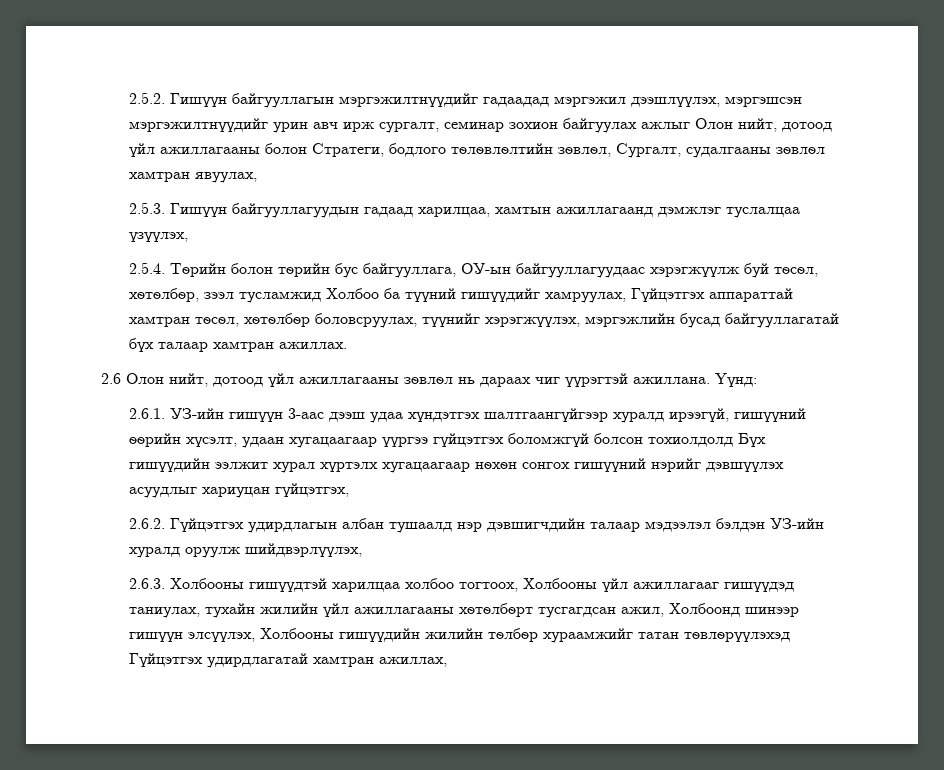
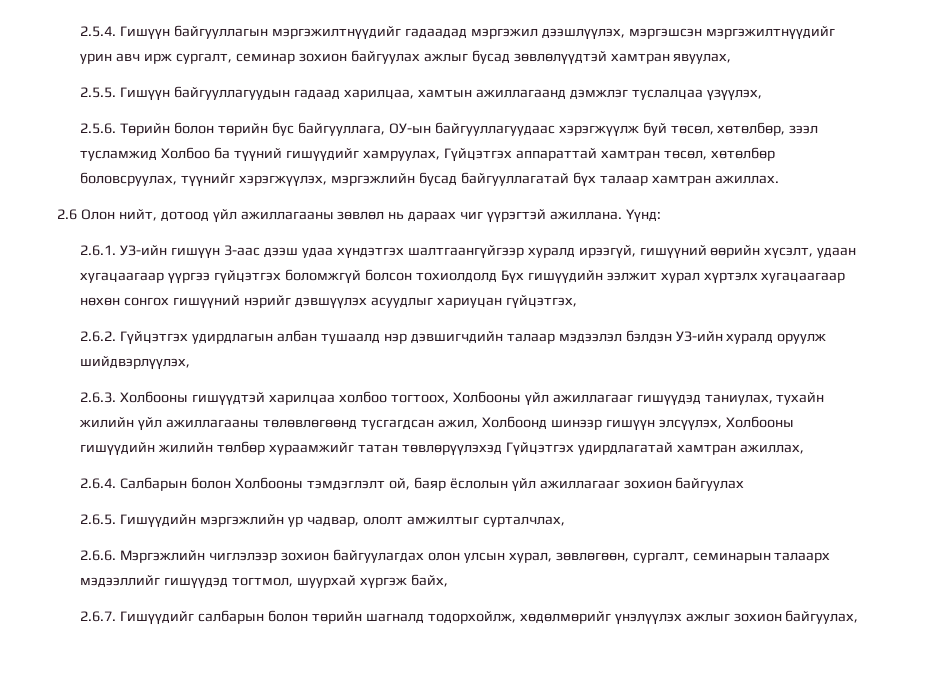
- 2.5.2. Гишүүн байгууллагын мэргэжилтнүүдийг гадаадад мэргэжил дээшлүүлэх, мэргэшсэн мэргэжилтнүүдийг урин авч ирж сургалт, семинар зохион байгуулах ажлыг Олон нийт, дотоод үйл ажиллагааны болон Стратеги, бодлого төлөвлөлтийн зөвлөл, Сургалт, судалгааны зөвлөл хамтран явуулах,
+ 2.5.4. Гишүүн байгууллагын мэргэжилтнүүдийг гадаадад мэргэжил дээшлүүлэх, мэргэшсэн мэргэжилтнүүдийг урин авч ирж сургалт, семинар зохион байгуулах ажлыг бусад зөвлөлүүдтэй хамтран явуулах,
- 2.5.3. Гишүүн байгууллагуудын гадаад харилцаа, хамтын ажиллагаанд дэмжлэг туслалцаа үзүүлэх,
+ 2.5.5. Гишүүн байгууллагуудын гадаад харилцаа, хамтын ажиллагаанд дэмжлэг туслалцаа үзүүлэх,
- 2.5.4. Төрийн болон төрийн бус байгууллага, ОУ-ын байгууллагуудаас хэрэгжүүлж буй төсөл, хөтөлбөр, зээл тусламжид Холбоо ба түүний гишүүдийг хамруулах, Гүйцэтгэх аппараттай хамтран төсөл, хөтөлбөр боловсруулах, түүнийг хэрэгжүүлэх, мэргэжлийн бусад байгууллагатай бүх талаар хамтран ажиллах.
+ 2.5.6. Төрийн болон төрийн бус байгууллага, ОУ-ын байгууллагуудаас хэрэгжүүлж буй төсөл, хөтөлбөр, зээл тусламжид Холбоо ба түүний гишүүдийг хамруулах, Гүйцэтгэх аппараттай хамтран төсөл, хөтөлбөр боловсруулах, түүнийг хэрэгжүүлэх, мэргэжлийн бусад байгууллагатай бүх талаар хамтран ажиллах.
- 2.6.3. Холбооны гишүүдтэй харилцаа холбоо тогтоох, Холбооны үйл ажиллагааг гишүүдэд таниулах, тухайн жилийн үйл ажиллагааны хөтөлбөрт тусгагдсан ажил, Холбоонд шинээр гишүүн элсүүлэх, Холбооны гишүүдийн жилийн төлбөр хураамжийг татан төвлөрүүлэхэд Гүйцэтгэх удирдлагатай хамтран ажиллах,
+ 2.6.3. Холбооны гишүүдтэй харилцаа холбоо тогтоох, Холбооны үйл ажиллагааг гишүүдэд таниулах, тухайн жилийн үйл ажиллагааны төлөвлөгөөнд тусгагдсан ажил, Холбоонд шинээр гишүүн элсүүлэх, Холбооны гишүүдийн жилийн төлбөр хураамжийг татан төвлөрүүлэхэд Гүйцэтгэх удирдлагатай хамтран ажиллах,
+ 2.6.4. Салбарын болон Холбооны тэмдэглэлт ой, баяр ёслолын үйл ажиллагааг зохион байгуулах
+ 2.6.5. Гишүүдийн мэргэжлийн ур чадвар, ололт амжилтыг сурталчлах,
+ 2.6.6. Мэргэжлийн чиглэлээр зохион байгуулагдах олон улсын хурал, зөвлөгөөн, сургалт, семинарын талаарх мэдээллийг гишүүдэд тогтмол, шуурхай хүргэж байх,
+ 2.6.7. Гишүүдийг салбарын болон төрийн шагналд тодорхойлж, хөдөлмөрийг үнэлүүлэх ажлыг зохион байгуулах,

